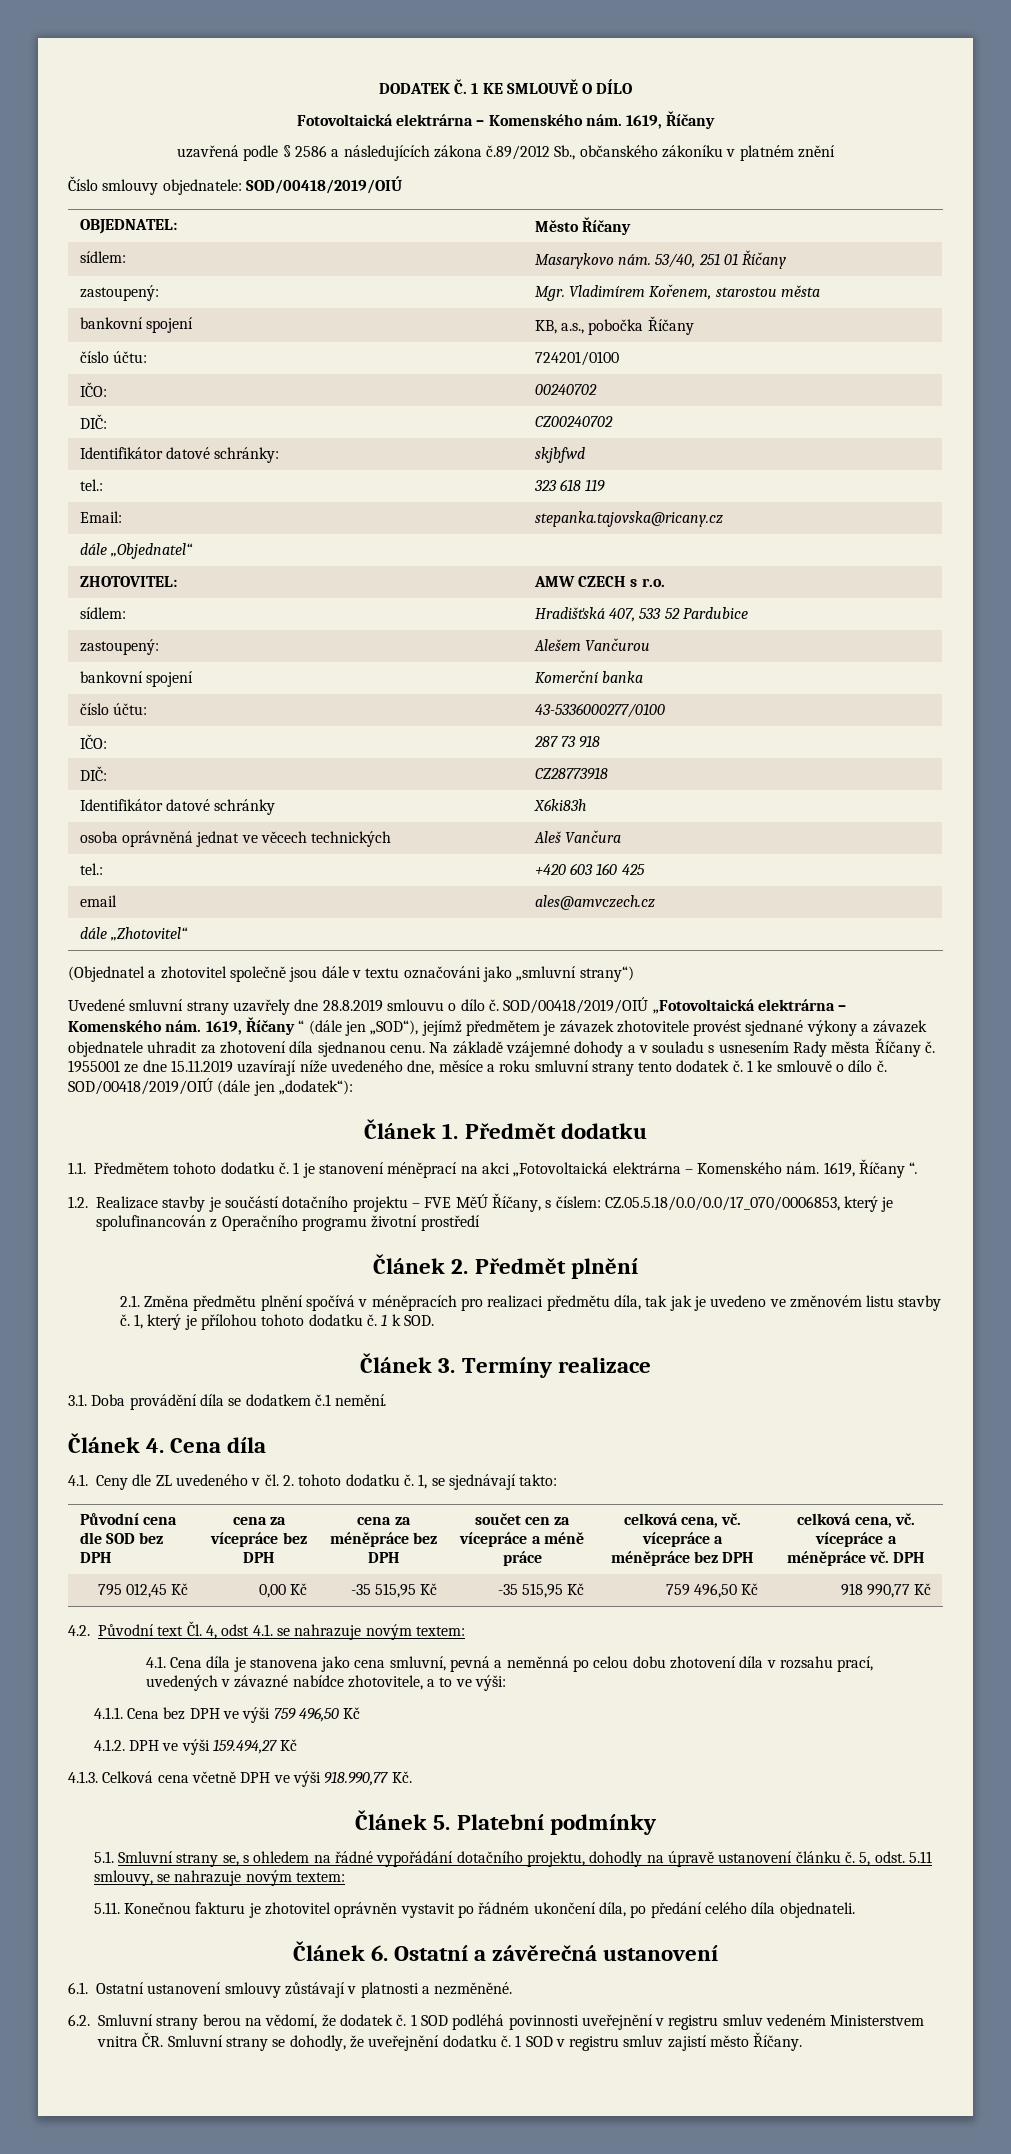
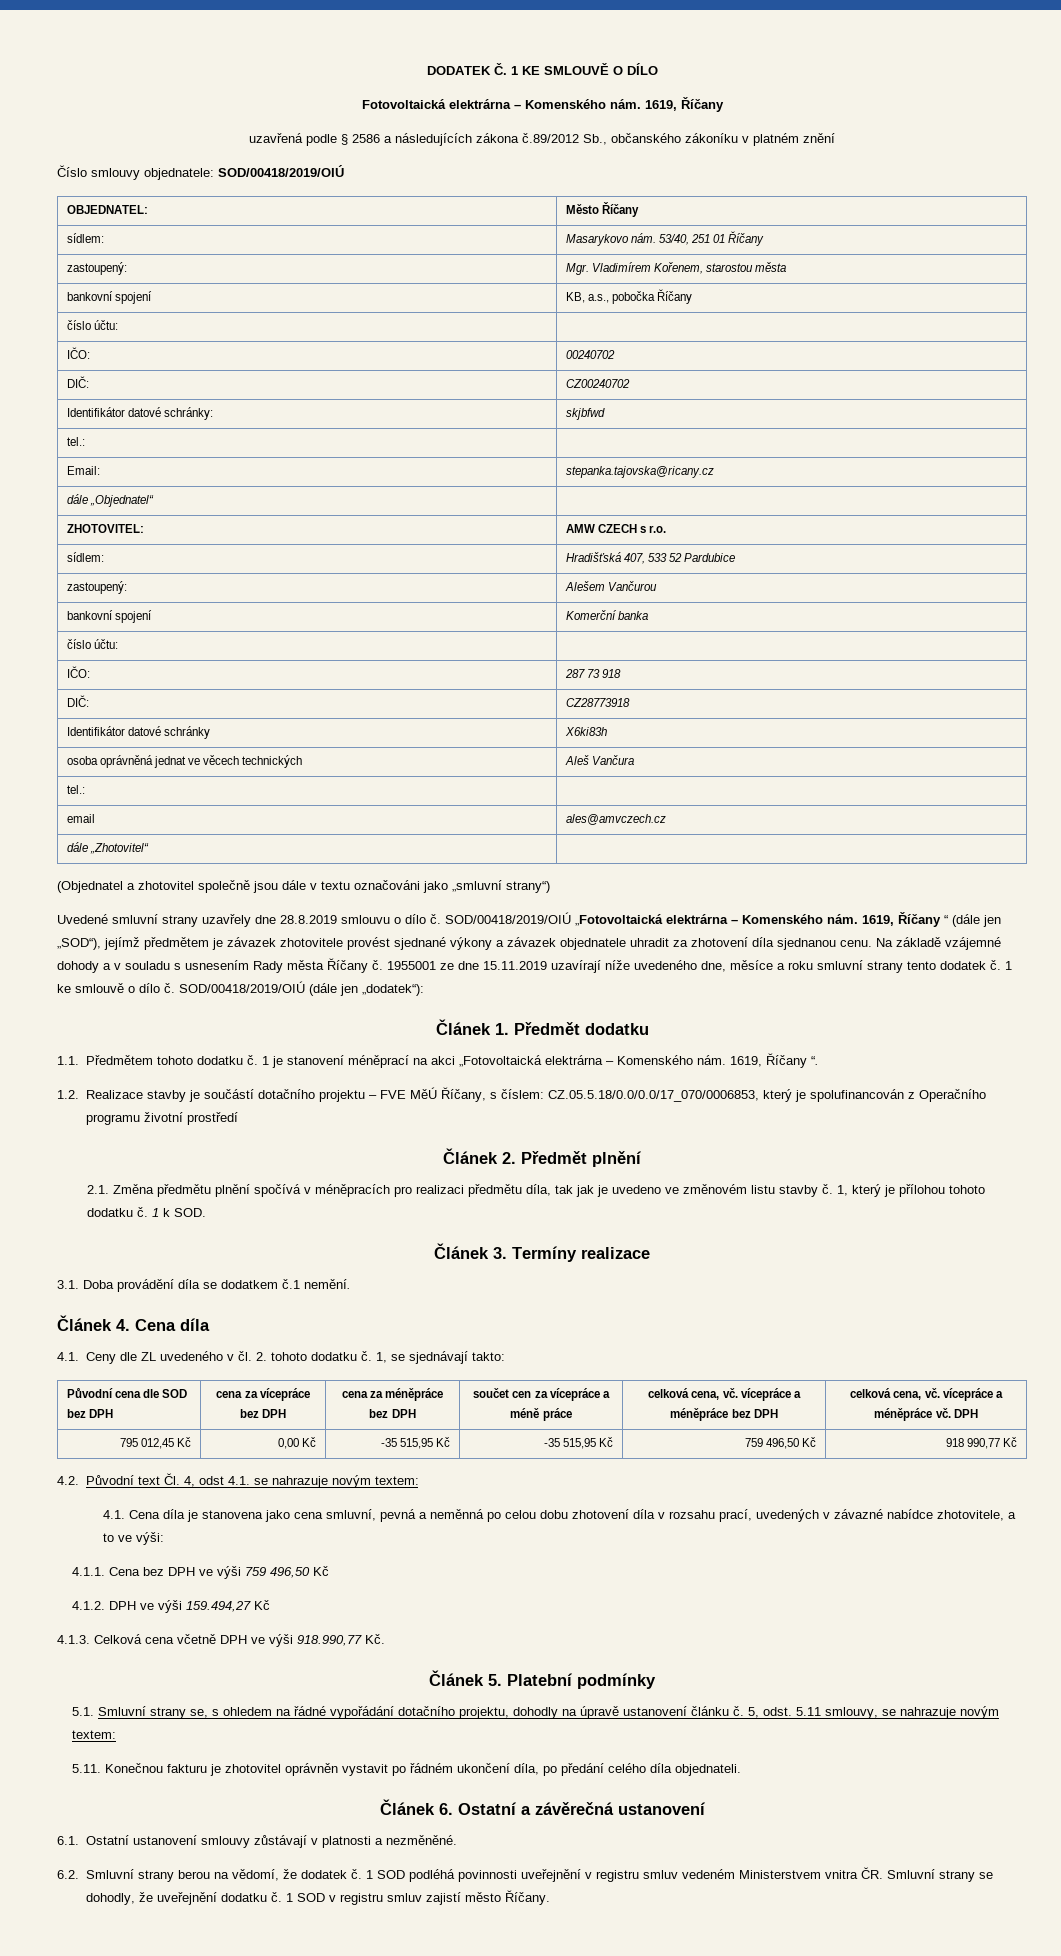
  bankovní spojení | KB, a.s., pobočka Říčany
- číslo účtu: | 724201/0100
+ číslo účtu: |
  Identifikátor datové schránky: | skjbfwd
- tel.: | 323 618 119
+ tel.: |
  bankovní spojení | Komerční banka
- číslo účtu: | 43-5336000277/0100
+ číslo účtu: |
  osoba oprávněná jednat ve věcech technických | Aleš Vančura
- tel.: | +420 603 160 425
+ tel.: |

